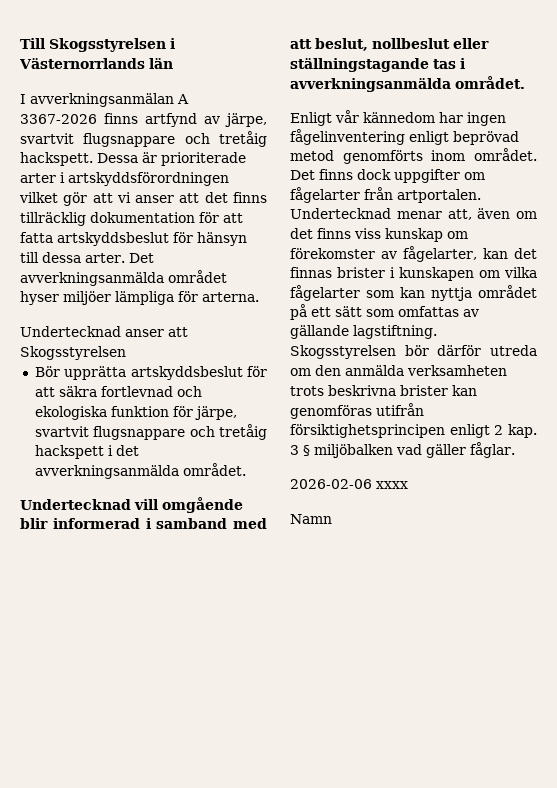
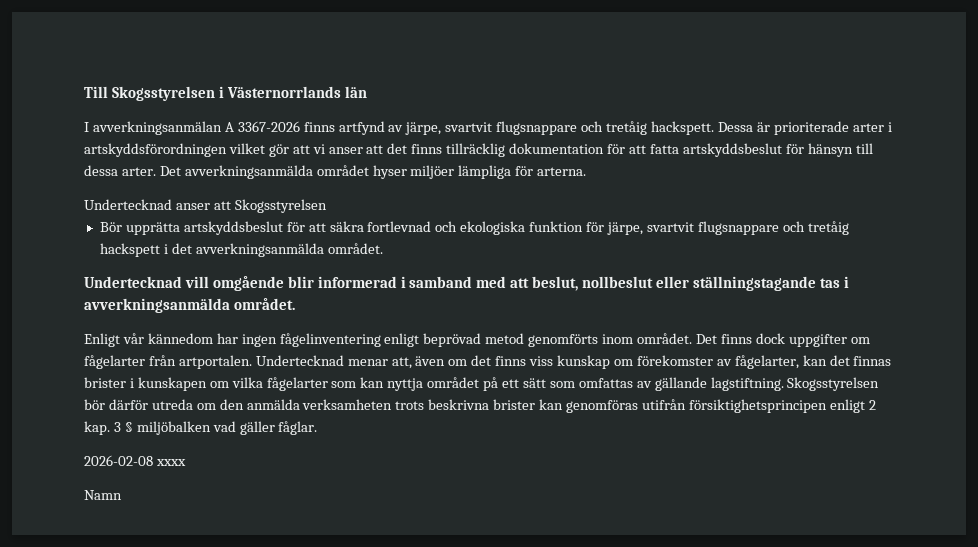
- 2026-02-06 xxxx
+ 2026-02-08 xxxx

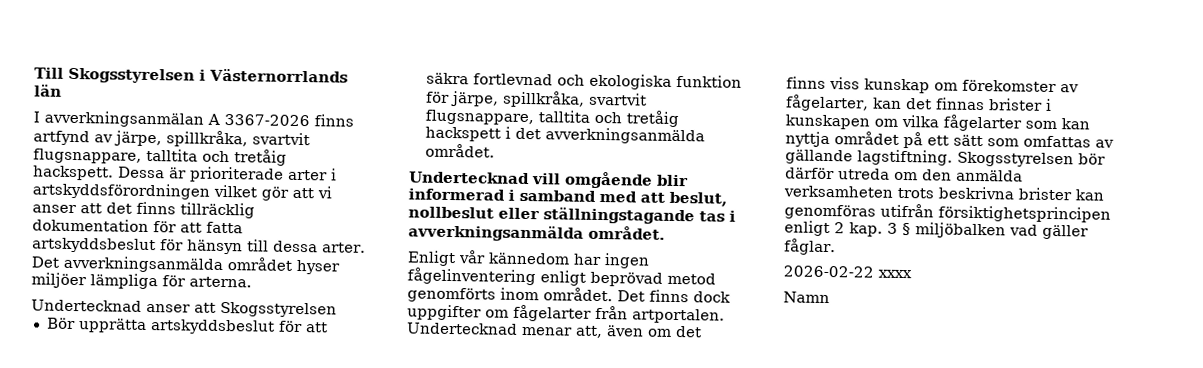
- I avverkningsanmälan A 3367-2026 finns artfynd av järpe, svartvit flugsnappare och tretåig hackspett.
+ I avverkningsanmälan A 3367-2026 finns artfynd av järpe, spillkråka, svartvit flugsnappare, talltita och tretåig hackspett.
- Bör upprätta artskyddsbeslut för att säkra fortlevnad och ekologiska funktion för järpe, svartvit flugsnappare och tretåig hackspett i det avverkningsanmälda området.
+ Bör upprätta artskyddsbeslut för att säkra fortlevnad och ekologiska funktion för järpe, spillkråka, svartvit flugsnappare, talltita och tretåig hackspett i det avverkningsanmälda området.
- 2026-02-08 xxxx
+ 2026-02-22 xxxx

